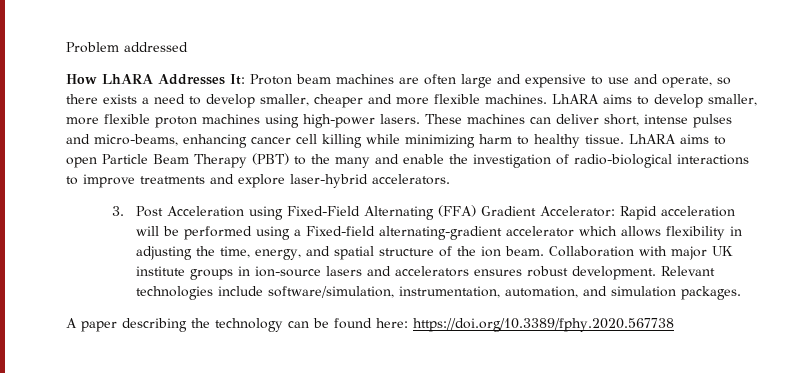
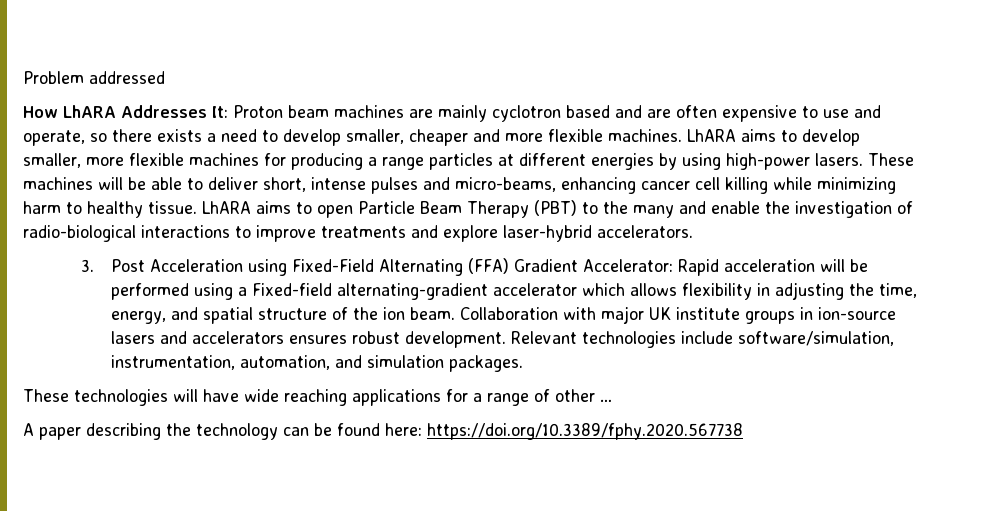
- How LhARA Addresses It: Proton beam machines are often large and expensive to use and operate, so there exists a need to develop smaller, cheaper and more flexible machines.
+ How LhARA Addresses It: Proton beam machines are mainly cyclotron based and are often expensive to use and operate, so there exists a need to develop smaller, cheaper and more flexible machines.
- LhARA aims to develop smaller, more flexible proton machines using high-power lasers.
+ LhARA aims to develop smaller, more flexible machines for producing a range particles at different energies by using high-power lasers.
- These machines can deliver short, intense pulses and micro-beams, enhancing cancer cell killing while minimizing harm to healthy tissue.
+ These machines will be able to deliver short, intense pulses and micro-beams, enhancing cancer cell killing while minimizing harm to healthy tissue.
+ These technologies will have wide reaching applications for a range of other …

